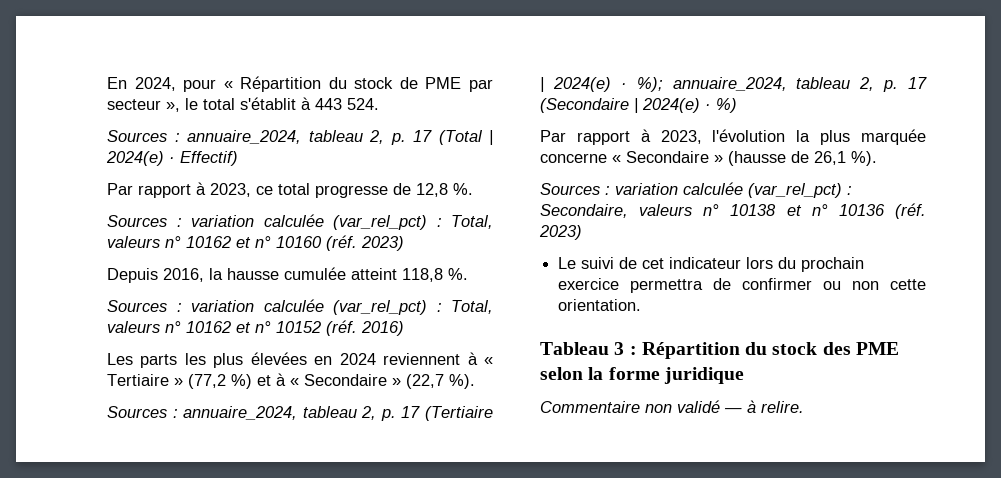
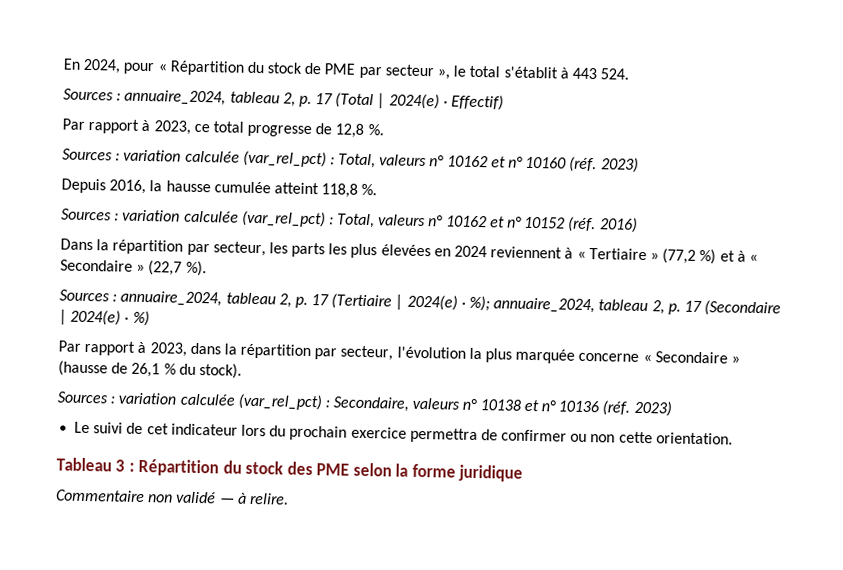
- Les parts les plus élevées en 2024 reviennent à « Tertiaire » (77,2 %) et à « Secondaire » (22,7 %).
+ Dans la répartition par secteur, les parts les plus élevées en 2024 reviennent à « Tertiaire » (77,2 %) et à « Secondaire » (22,7 %).
- Par rapport à 2023, l'évolution la plus marquée concerne « Secondaire » (hausse de 26,1 %).
+ Par rapport à 2023, dans la répartition par secteur, l'évolution la plus marquée concerne « Secondaire » (hausse de 26,1 % du stock).

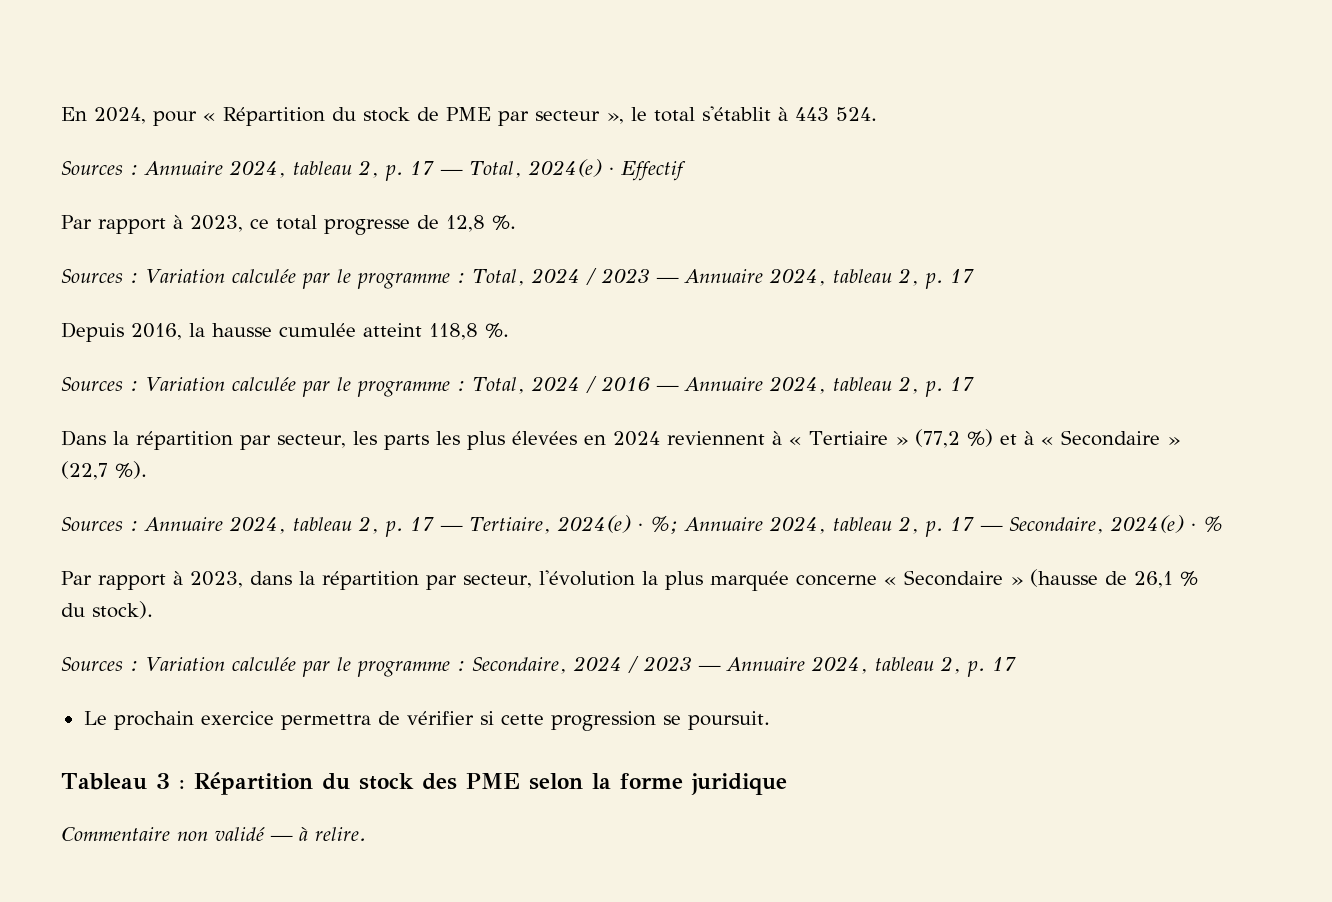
- Sources : annuaire_2024, tableau 2, p. 17 (Total | 2024(e) · Effectif)
+ Sources : Annuaire 2024, tableau 2, p. 17 — Total, 2024(e) · Effectif
- Sources : variation calculée (var_rel_pct) : Total, valeurs n° 10162 et n° 10160 (réf. 2023)
+ Sources : Variation calculée par le programme : Total, 2024 / 2023 — Annuaire 2024, tableau 2, p. 17
- Sources : variation calculée (var_rel_pct) : Total, valeurs n° 10162 et n° 10152 (réf. 2016)
+ Sources : Variation calculée par le programme : Total, 2024 / 2016 — Annuaire 2024, tableau 2, p. 17
- Sources : annuaire_2024, tableau 2, p. 17 (Tertiaire | 2024(e) · %); annuaire_2024, tableau 2, p. 17 (Secondaire | 2024(e) · %)
+ Sources : Annuaire 2024, tableau 2, p. 17 — Tertiaire, 2024(e) · %; Annuaire 2024, tableau 2, p. 17 — Secondaire, 2024(e) · %
- Sources : variation calculée (var_rel_pct) : Secondaire, valeurs n° 10138 et n° 10136 (réf. 2023)
- Le suivi de cet indicateur lors du prochain exercice permettra de confirmer ou non cette orientation.
+ Sources : Variation calculée par le programme : Secondaire, 2024 / 2023 — Annuaire 2024, tableau 2, p. 17
+ Le prochain exercice permettra de vérifier si cette progression se poursuit.

